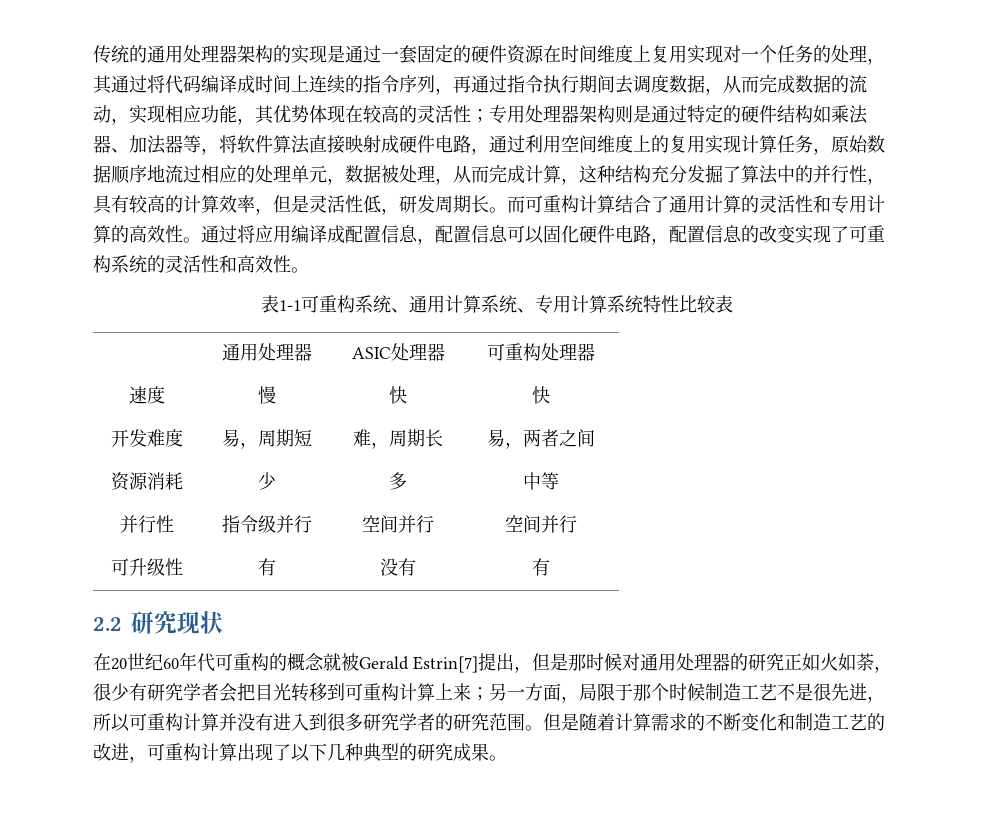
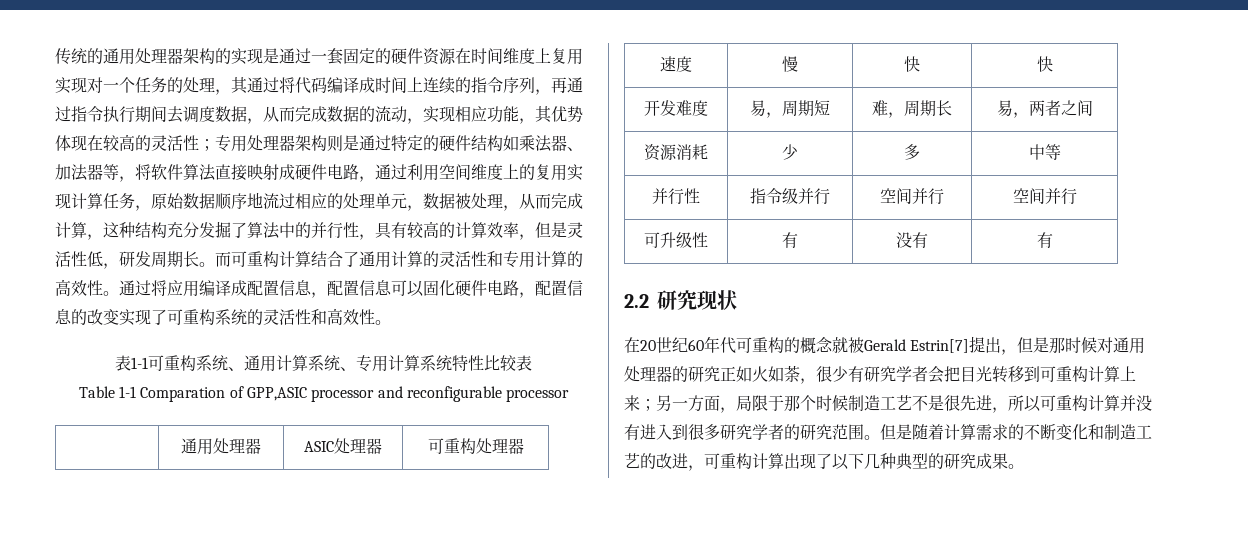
+ Table 1-1 Comparation of GPP,ASIC processor and reconfigurable processor

